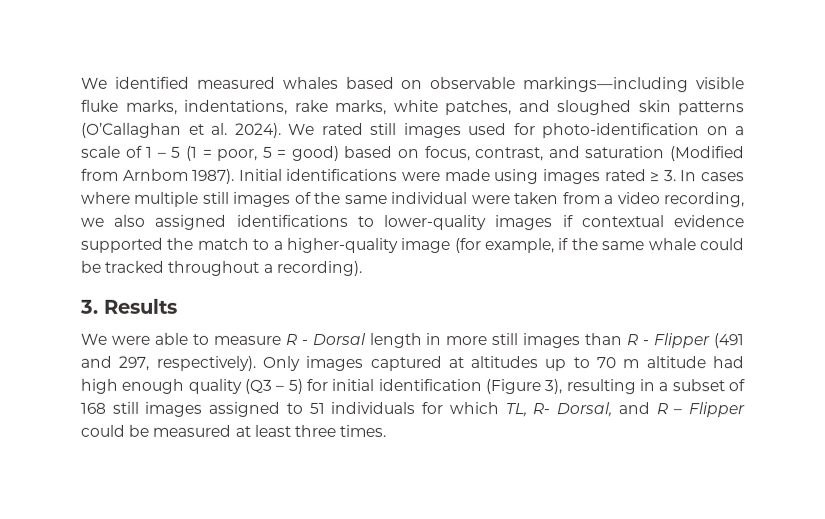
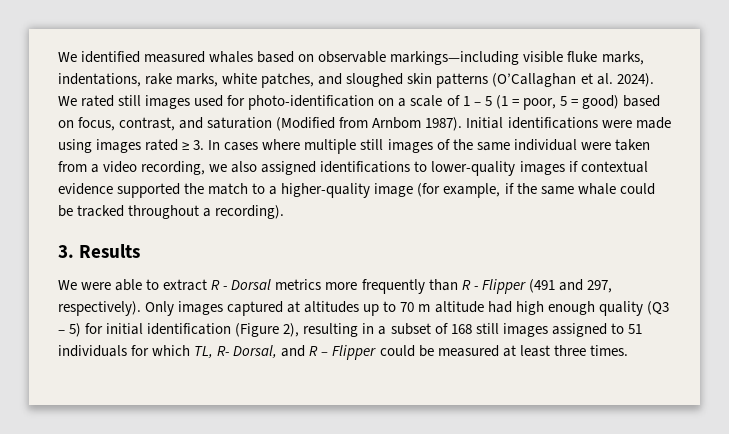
- We were able to measure R - Dorsal length in more still images than R - Flipper (491 and 297, respectively).
+ We were able to extract R - Dorsal metrics more frequently than R - Flipper (491 and 297, respectively).
- Only images captured at altitudes up to 70 m altitude had high enough quality (Q3 – 5) for initial identification (Figure 3), resulting in a subset of 168 still images assigned to 51 individuals for which TL, R- Dorsal, and R – Flipper could be measured at least three times.
+ Only images captured at altitudes up to 70 m altitude had high enough quality (Q3 – 5) for initial identification (Figure 2), resulting in a subset of 168 still images assigned to 51 individuals for which TL, R- Dorsal, and R – Flipper could be measured at least three times.

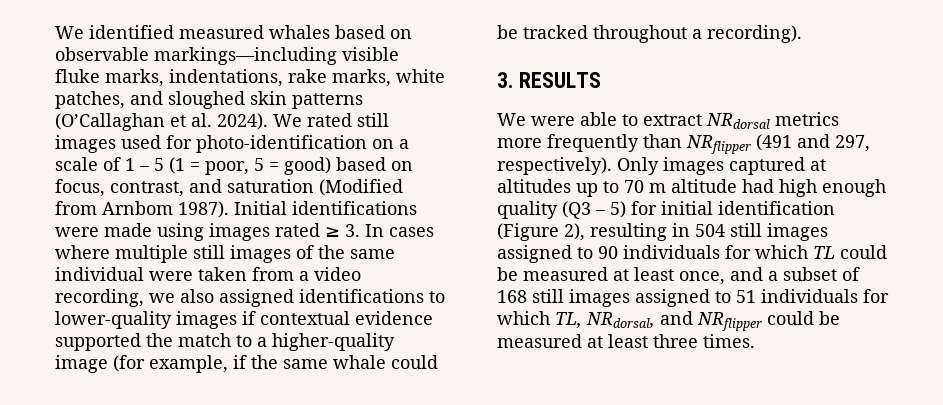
- 3. Results
+ 3. RESULTS
- We were able to extract R - Dorsal metrics more frequently than R - Flipper (491 and 297, respectively).
+ We were able to extract NRdorsal metrics more frequently than NRflipper (491 and 297, respectively).
- Only images captured at altitudes up to 70 m altitude had high enough quality (Q3 – 5) for initial identification (Figure 2), resulting in a subset of 168 still images assigned to 51 individuals for which TL, R- Dorsal, and R – Flipper could be measured at least three times.
+ Only images captured at altitudes up to 70 m altitude had high enough quality (Q3 – 5) for initial identification (Figure 2), resulting in 504 still images assigned to 90 individuals for which TL could be measured at least once, and a subset of 168 still images assigned to 51 individuals for which TL, NRdorsal, and NRflipper could be measured at least three times.

